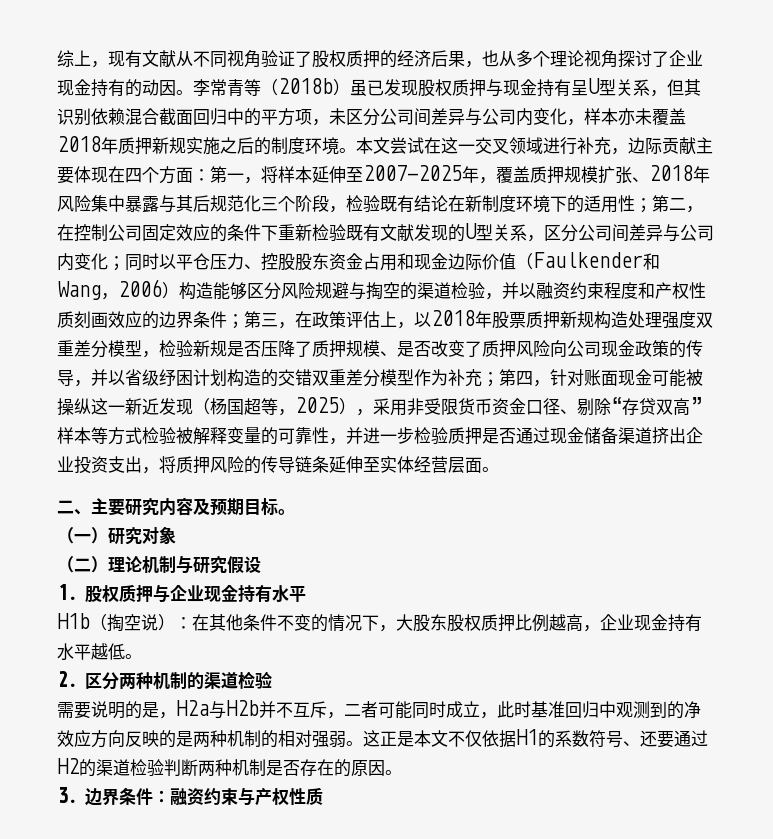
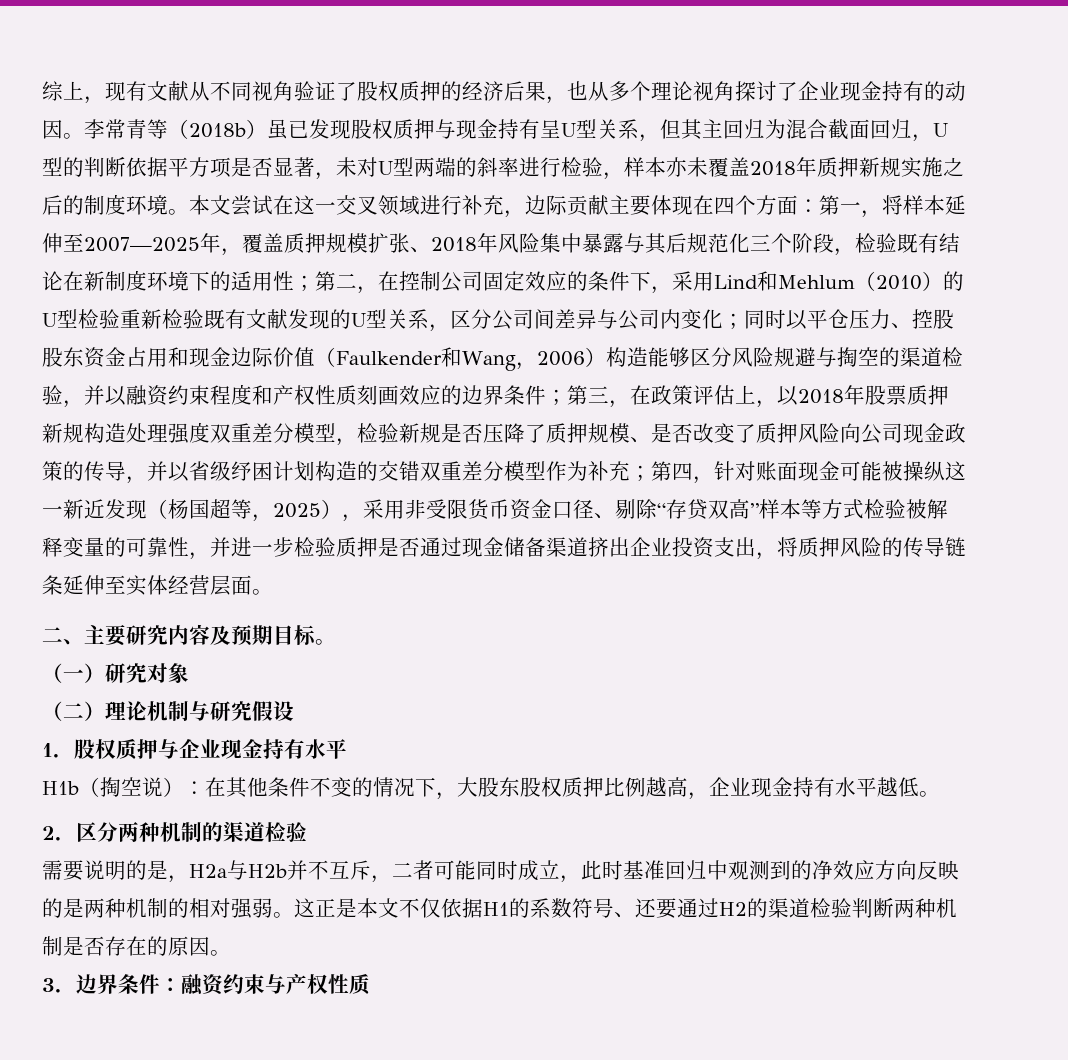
- 李常青等（2018b）虽已发现股权质押与现金持有呈U型关系，但其识别依赖混合截面回归中的平方项，未区分公司间差异与公司内变化，样本亦未覆盖2018年质押新规实施之后的制度环境。
+ 李常青等（2018b）虽已发现股权质押与现金持有呈U型关系，但其主回归为混合截面回归，U型的判断依据平方项是否显著，未对U型两端的斜率进行检验，样本亦未覆盖2018年质押新规实施之后的制度环境。
- 第二，在控制公司固定效应的条件下重新检验既有文献发现的U型关系，区分公司间差异与公司内变化；
+ 第二，在控制公司固定效应的条件下，采用Lind和Mehlum（2010）的U型检验重新检验既有文献发现的U型关系，区分公司间差异与公司内变化；

